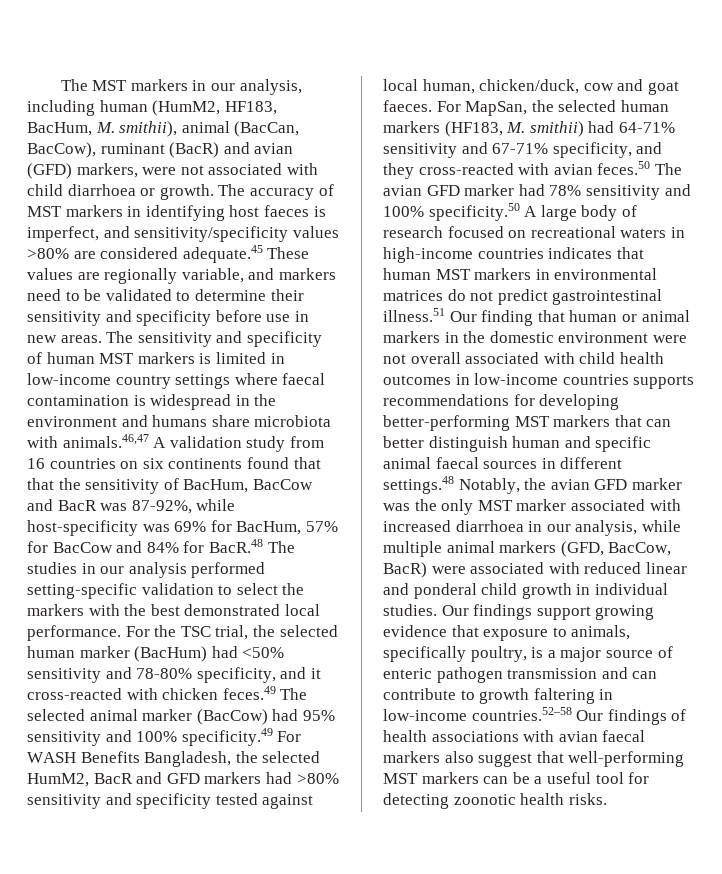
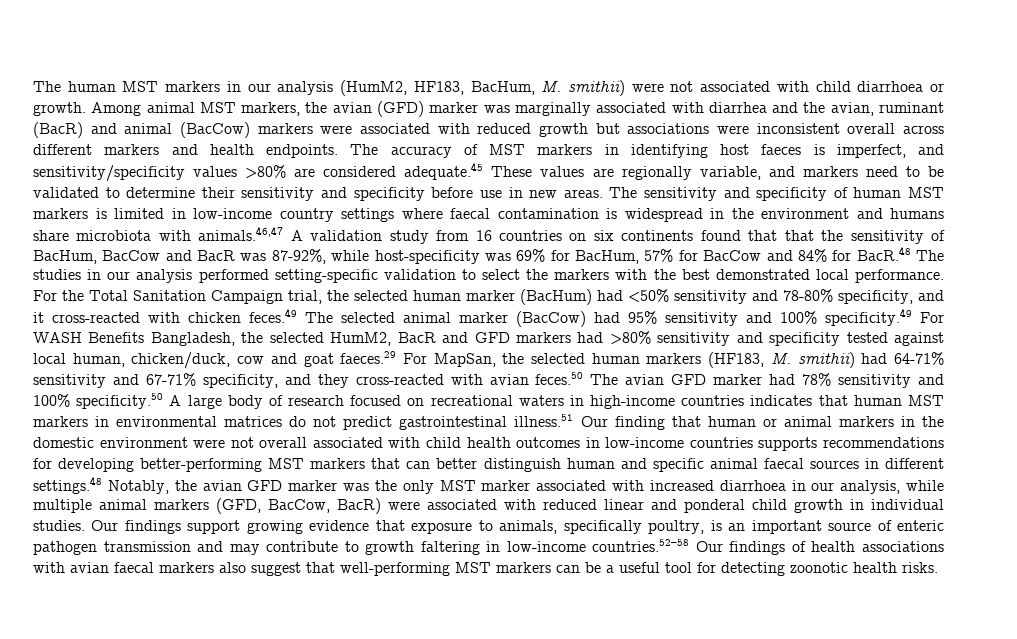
- The MST markers in our analysis, including human (HumM2, HF183, BacHum, M. smithii), animal (BacCan, BacCow), ruminant (BacR) and avian (GFD) markers, were not associated with child diarrhoea or growth.
+ The human MST markers in our analysis (HumM2, HF183, BacHum, M. smithii) were not associated with child diarrhoea or growth.
+ Among animal MST markers, the avian (GFD) marker was marginally associated with diarrhea and the avian, ruminant (BacR) and animal (BacCow) markers were associated with reduced growth but associations were inconsistent overall across different markers and health endpoints.
- For the TSC trial, the selected human marker (BacHum) had <50% sensitivity and 78-80% specificity, and it cross-reacted with chicken feces.49 The selected animal marker (BacCow) had 95% sensitivity and 100% specificity.49 For WASH Benefits Bangladesh, the selected HumM2, BacR and GFD markers had >80% sensitivity and specificity tested against local human, chicken/duck, cow and goat faeces. For MapSan, the selected human markers (HF183, M. smithii) had 64-71% sensitivity and 67-71% specificity, and they cross-reacted with avian feces.50 The avian GFD marker had 78% sensitivity and 100% specificity.50 A large body of research focused on recreational waters in high-income countries indicates that human MST markers in environmental matrices do not predict gastrointestinal illness.51 Our finding that human or animal markers in the domestic environment were not overall associated with child health outcomes in low-income countries supports recommendations for developing better-performing MST markers that can better distinguish human and specific animal faecal sources in different settings.48 Notably, the avian GFD marker was the only MST marker associated with increased diarrhoea in our analysis, while multiple animal markers (GFD, BacCow, BacR) were associated with reduced linear and ponderal child growth in individual studies.
+ For the Total Sanitation Campaign trial, the selected human marker (BacHum) had <50% sensitivity and 78-80% specificity, and it cross-reacted with chicken feces.49 The selected animal marker (BacCow) had 95% sensitivity and 100% specificity.49 For WASH Benefits Bangladesh, the selected HumM2, BacR and GFD markers had >80% sensitivity and specificity tested against local human, chicken/duck, cow and goat faeces.29 For MapSan, the selected human markers (HF183, M. smithii) had 64-71% sensitivity and 67-71% specificity, and they cross-reacted with avian feces.50 The avian GFD marker had 78% sensitivity and 100% specificity.50 A large body of research focused on recreational waters in high-income countries indicates that human MST markers in environmental matrices do not predict gastrointestinal illness.51 Our finding that human or animal markers in the domestic environment were not overall associated with child health outcomes in low-income countries supports recommendations for developing better-performing MST markers that can better distinguish human and specific animal faecal sources in different settings.48 Notably, the avian GFD marker was the only MST marker associated with increased diarrhoea in our analysis, while multiple animal markers (GFD, BacCow, BacR) were associated with reduced linear and ponderal child growth in individual studies.
- Our findings support growing evidence that exposure to animals, specifically poultry, is a major source of enteric pathogen transmission and can contribute to growth faltering in low-income countries.52–58 Our findings of health associations with avian faecal markers also suggest that well-performing MST markers can be a useful tool for detecting zoonotic health risks.
+ Our findings support growing evidence that exposure to animals, specifically poultry, is an important source of enteric pathogen transmission and may contribute to growth faltering in low-income countries.52–58 Our findings of health associations with avian faecal markers also suggest that well-performing MST markers can be a useful tool for detecting zoonotic health risks.

